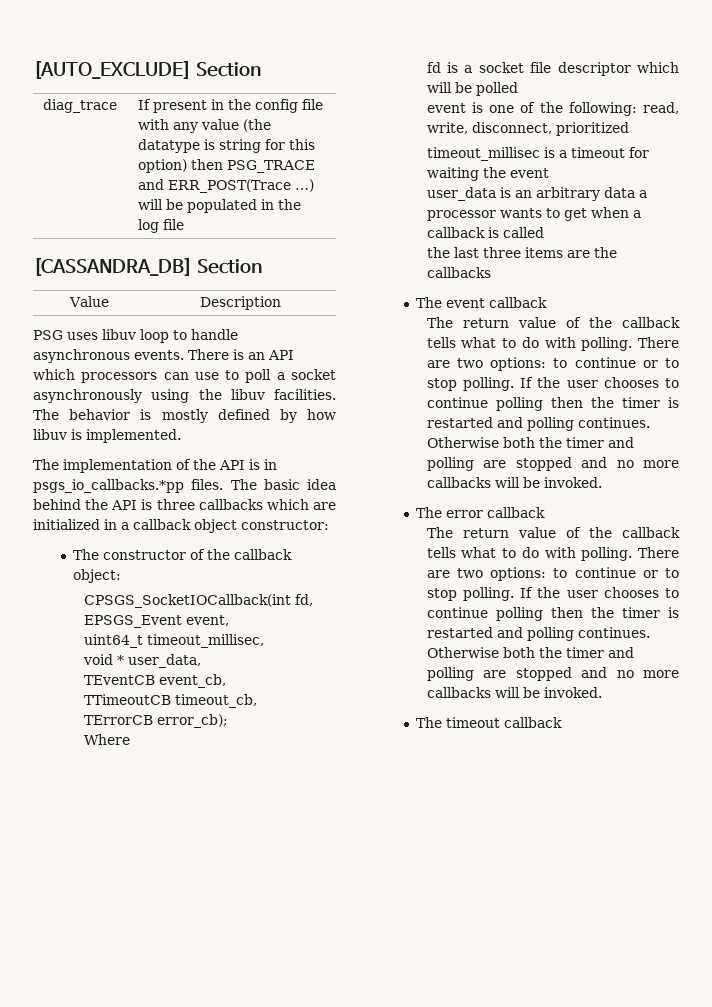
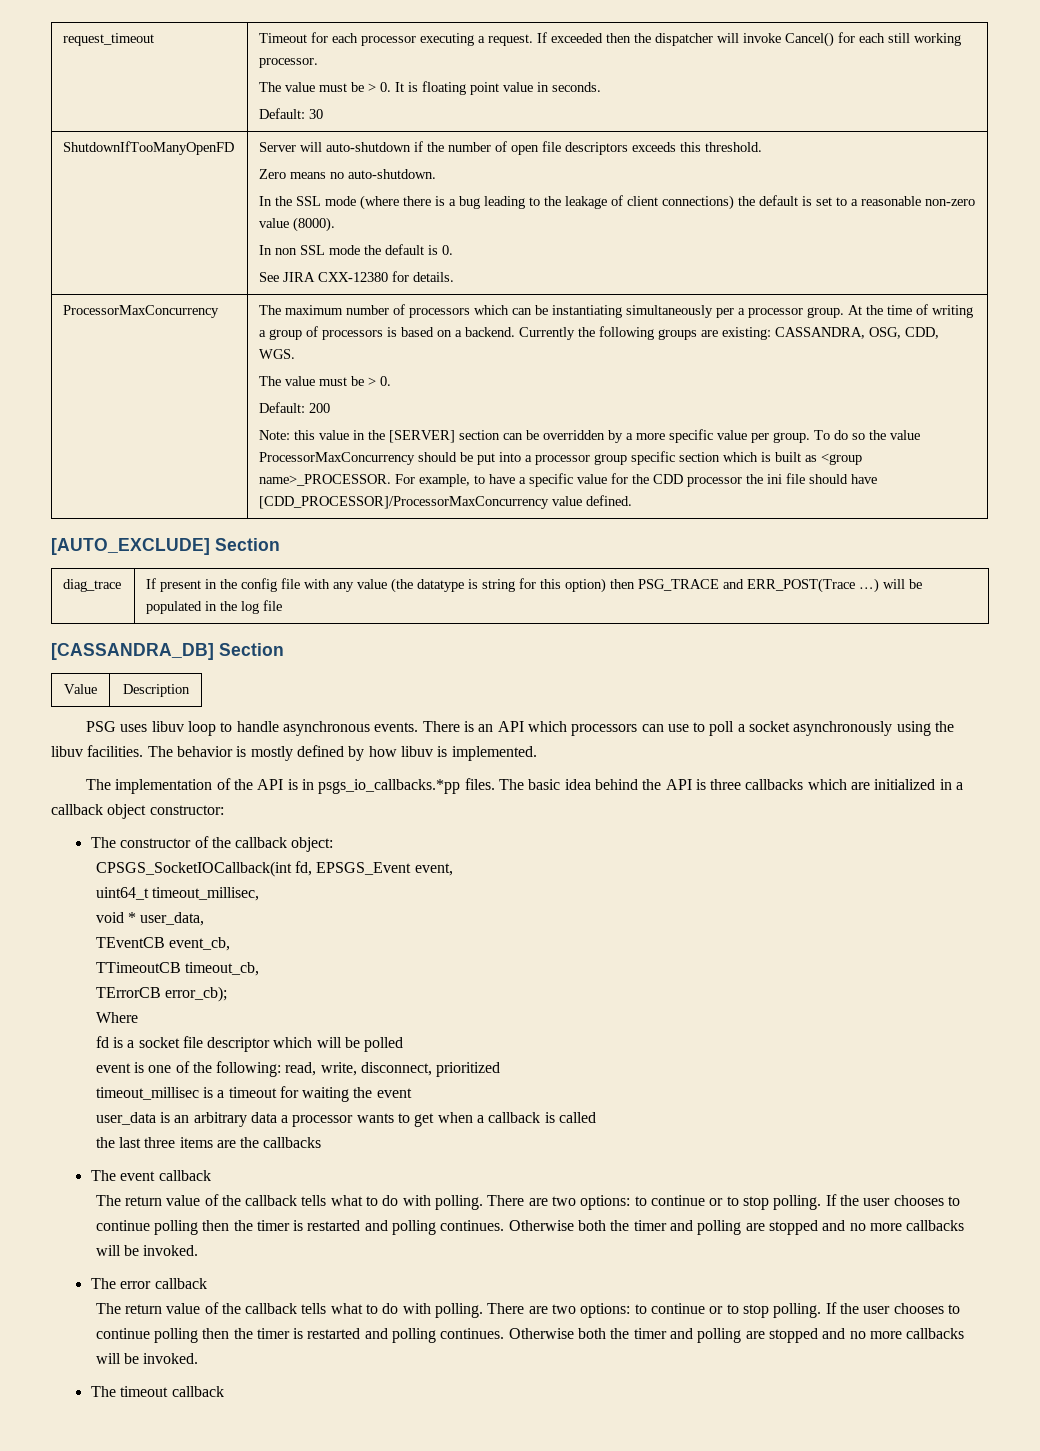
+ request_timeout | Timeout for each processor executing a request. If exceeded then the dispatcher will invoke Cancel() for each still working processor.
+ The value must be > 0. It is floating point value in seconds.
+ Default: 30
+ ShutdownIfTooManyOpenFD | Server will auto-shutdown if the number of open file descriptors exceeds this threshold.
+ Zero means no auto-shutdown.
+ In the SSL mode (where there is a bug leading to the leakage of client connections) the default is set to a reasonable non-zero value (8000).
+ In non SSL mode the default is 0.
+ See JIRA CXX-12380 for details.
+ ProcessorMaxConcurrency | The maximum number of processors which can be instantiating simultaneously per a processor group. At the time of writing a group of processors is based on a backend. Currently the following groups are existing: CASSANDRA, OSG, CDD, WGS.
+ The value must be > 0.
+ Default: 200
+ Note: this value in the [SERVER] section can be overridden by a more specific value per group. To do so the value ProcessorMaxConcurrency should be put into a processor group specific section which is built as <group name>_PROCESSOR. For example, to have a specific value for the CDD processor the ini file should have [CDD_PROCESSOR]/ProcessorMaxConcurrency value defined.

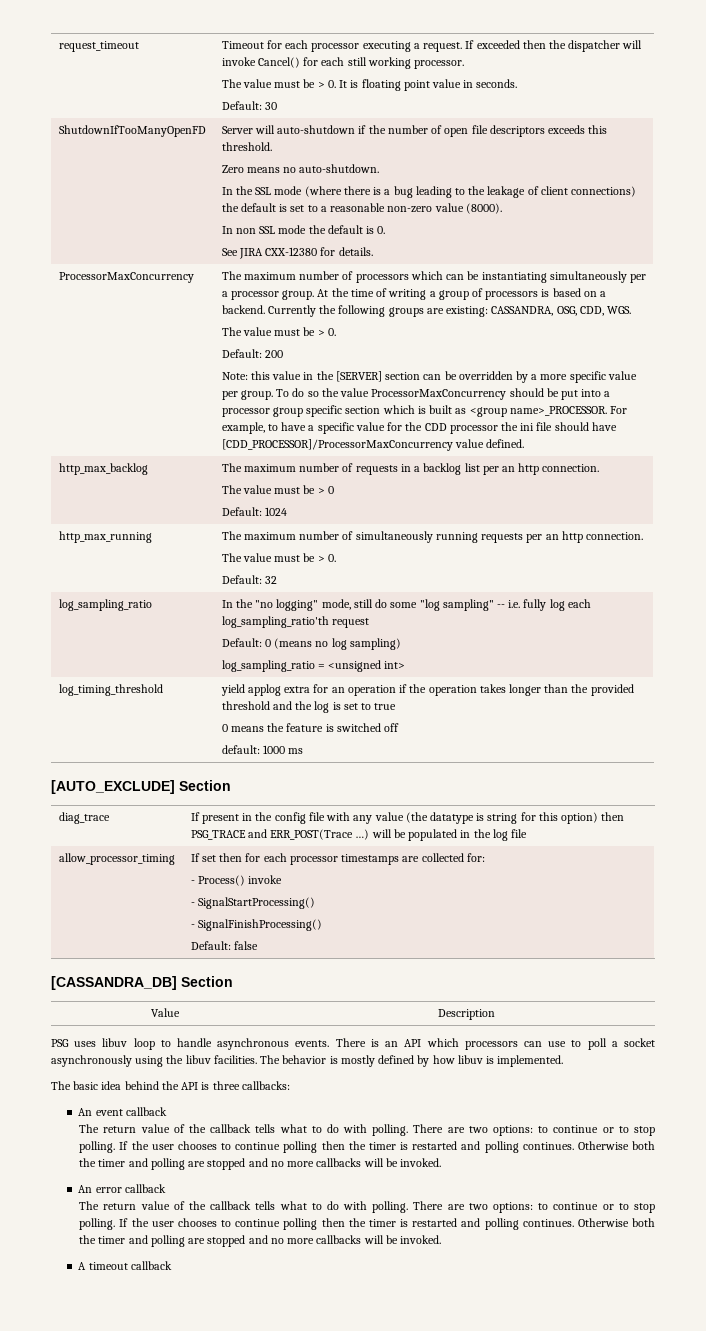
+ http_max_backlog | The maximum number of requests in a backlog list per an http connection.
+ The value must be > 0
+ Default: 1024
+ http_max_running | The maximum number of simultaneously running requests per an http connection.
+ The value must be > 0.
+ Default: 32
+ log_sampling_ratio | In the "no logging" mode, still do some "log sampling" -- i.e. fully log each log_sampling_ratio'th request
+ Default: 0 (means no log sampling)
+ log_sampling_ratio = <unsigned int>
+ log_timing_threshold | yield applog extra for an operation if the operation takes longer than the provided threshold and the log is set to true
+ 0 means the feature is switched off
+ default: 1000 ms
+ allow_processor_timing | If set then for each processor timestamps are collected for:
+ - Process() invoke
+ - SignalStartProcessing()
+ - SignalFinishProcessing()
+ Default: false
- The implementation of the API is in psgs_io_callbacks.*pp files. The basic idea behind the API is three callbacks which are initialized in a callback object constructor:
- The constructor of the callback object:
- CPSGS_SocketIOCallback(int fd, EPSGS_Event event,
- uint64_t timeout_millisec,
- void * user_data,
- TEventCB event_cb,
- TTimeoutCB timeout_cb,
- TErrorCB error_cb);
- Where
- fd is a socket file descriptor which will be polled
- event is one of the following: read, write, disconnect, prioritized
- timeout_millisec is a timeout for waiting the event
- user_data is an arbitrary data a processor wants to get when a callback is called
- the last three items are the callbacks
- The event callback
+ The basic idea behind the API is three callbacks:
+ An event callback
- The error callback
+ An error callback
- The timeout callback
+ A timeout callback

